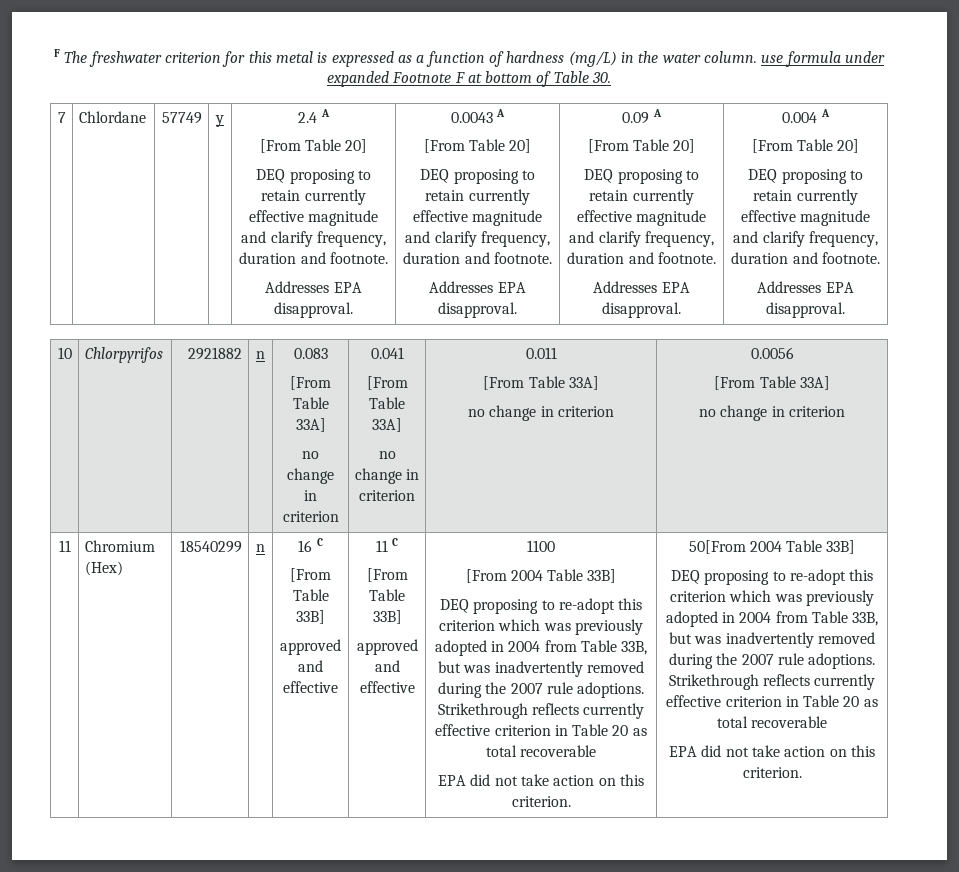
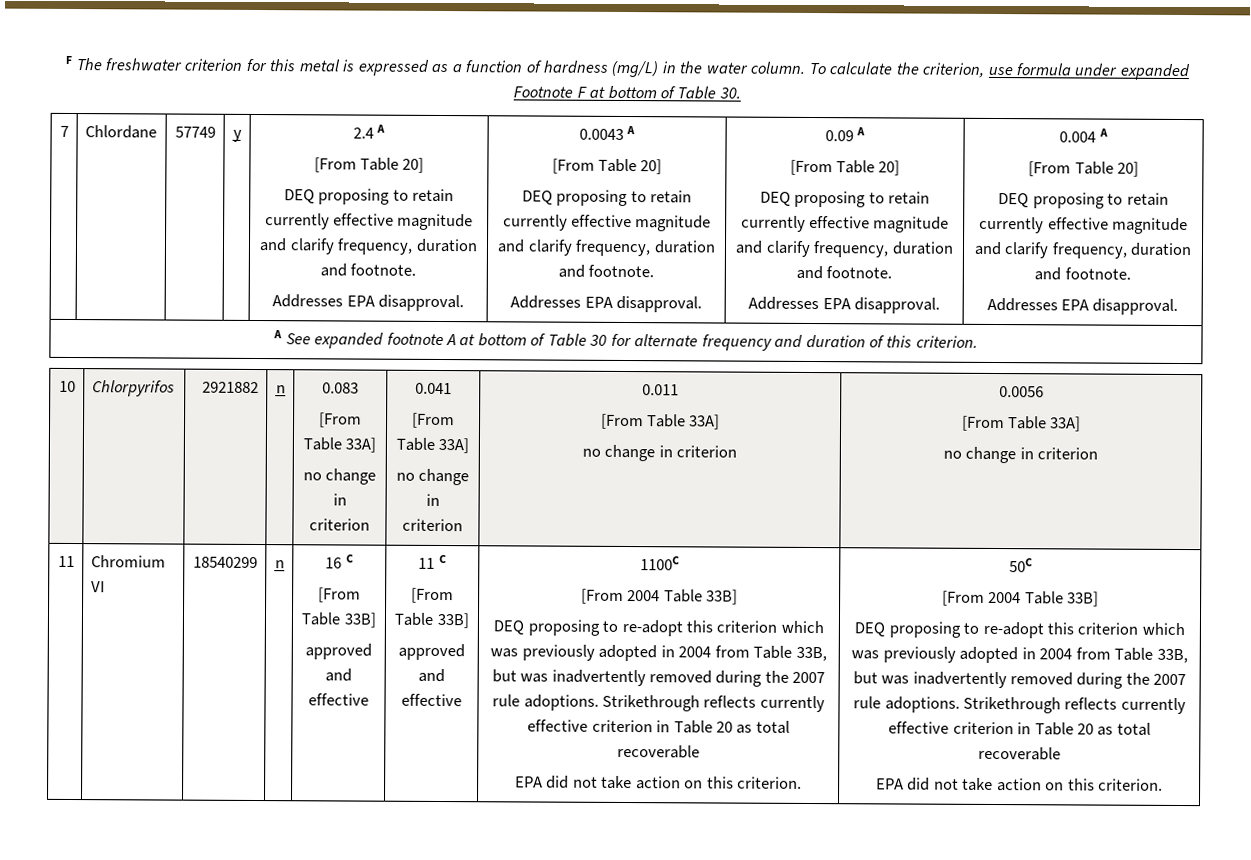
- F The freshwater criterion for this metal is expressed as a function of hardness (mg/L) in the water column. use formula under expanded Footnote F at bottom of Table 30.
+ F The freshwater criterion for this metal is expressed as a function of hardness (mg/L) in the water column. To calculate the criterion, use formula under expanded Footnote F at bottom of Table 30.
+ A See expanded footnote A at bottom of Table 30 for alternate frequency and duration of this criterion.
- Chromium (Hex)
+ Chromium VI
- 1100
+ 1100C
- 50[From 2004 Table 33B]
+ 50C
+ [From 2004 Table 33B]

